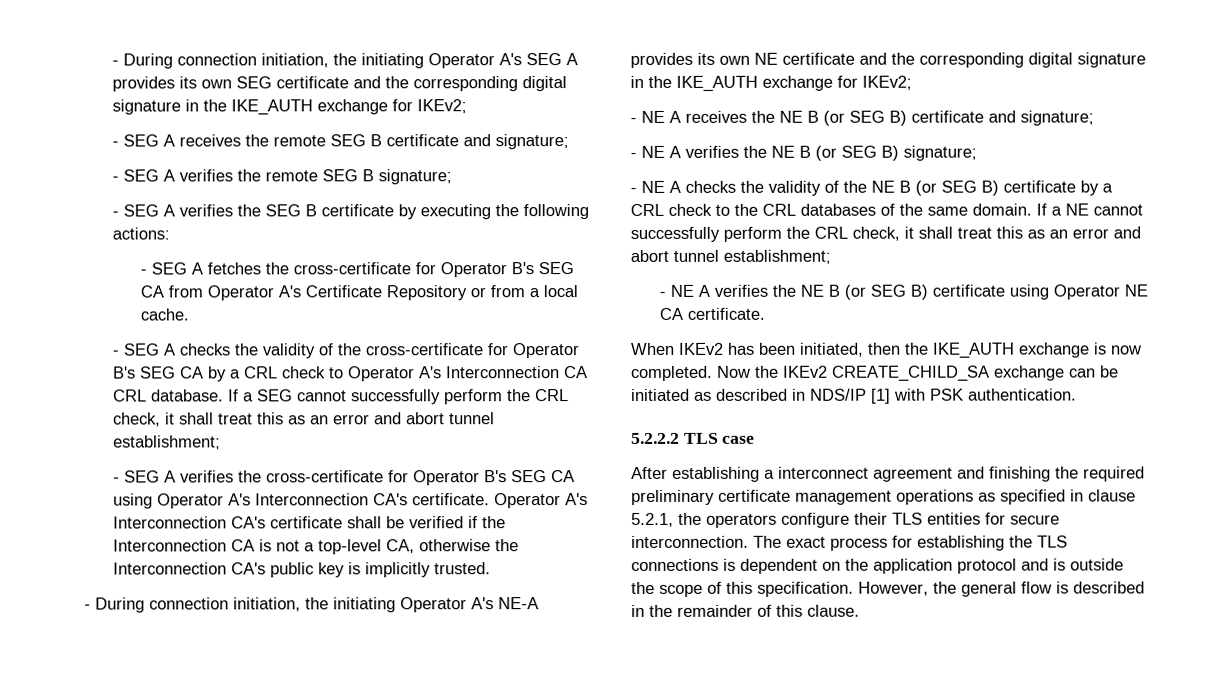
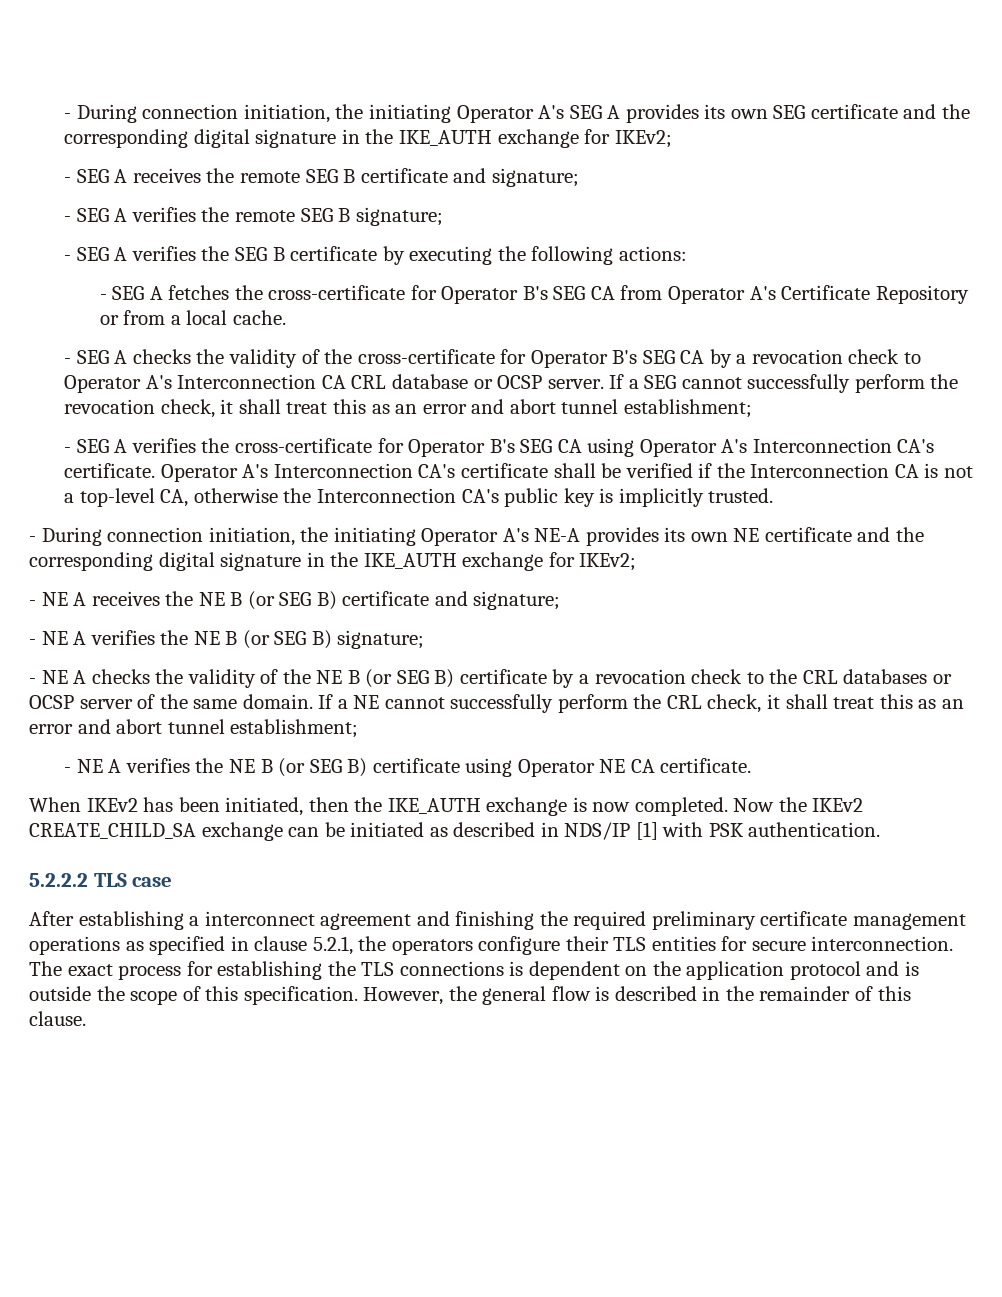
- - SEG A checks the validity of the cross-certificate for Operator B's SEG CA by a CRL check to Operator A's Interconnection CA CRL database.
+ - SEG A checks the validity of the cross-certificate for Operator B's SEG CA by a revocation check to Operator A's Interconnection CA CRL database or OCSP server.
- If a SEG cannot successfully perform the CRL check, it shall treat this as an error and abort tunnel establishment;
+ If a SEG cannot successfully perform the revocation check, it shall treat this as an error and abort tunnel establishment;
- - NE A checks the validity of the NE B (or SEG B) certificate by a CRL check to the CRL databases of the same domain.
+ - NE A checks the validity of the NE B (or SEG B) certificate by a revocation check to the CRL databases or OCSP server of the same domain.

